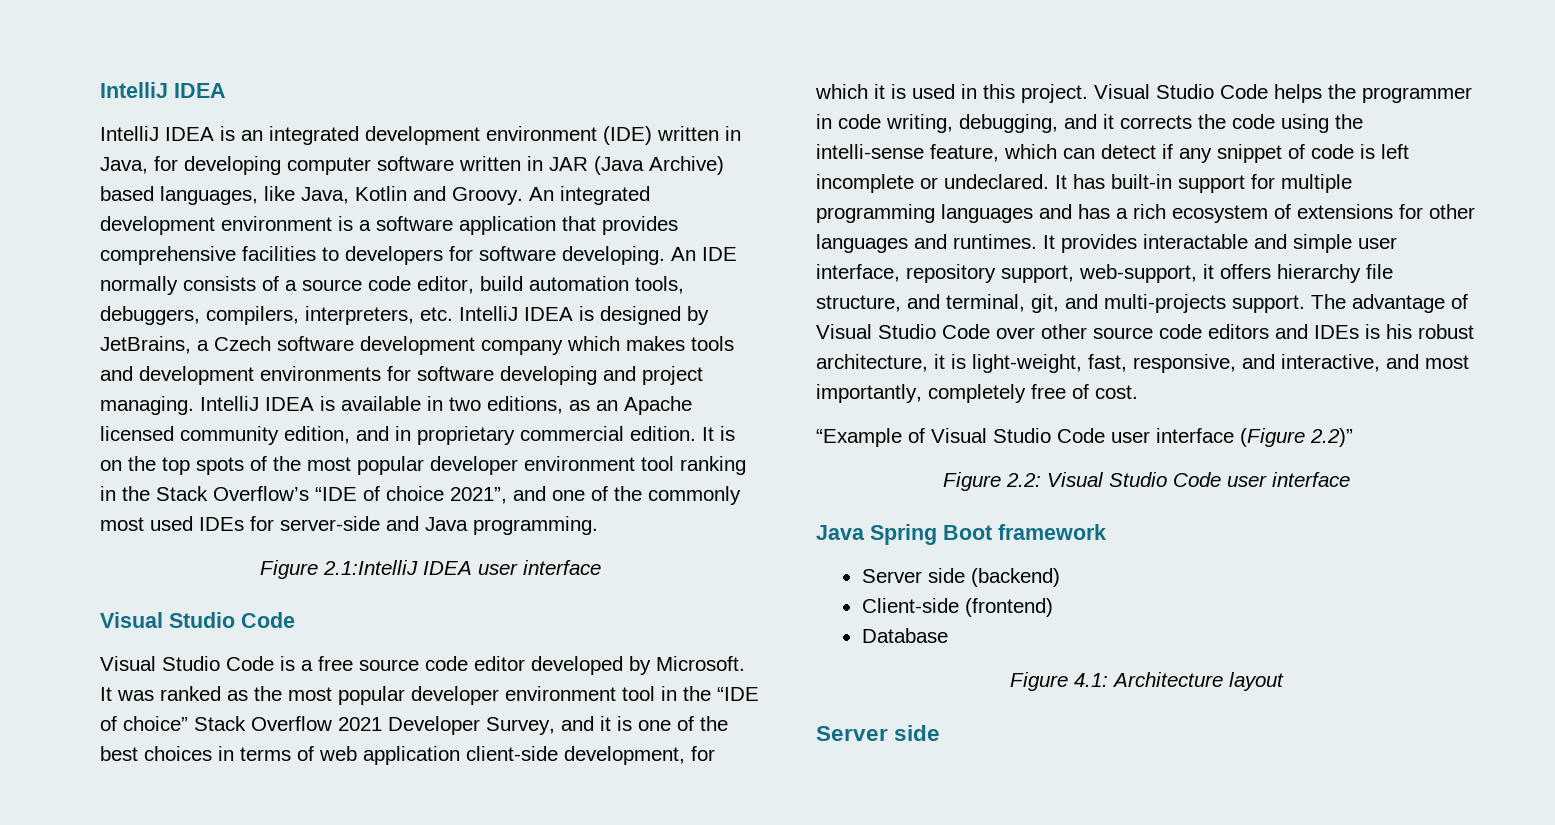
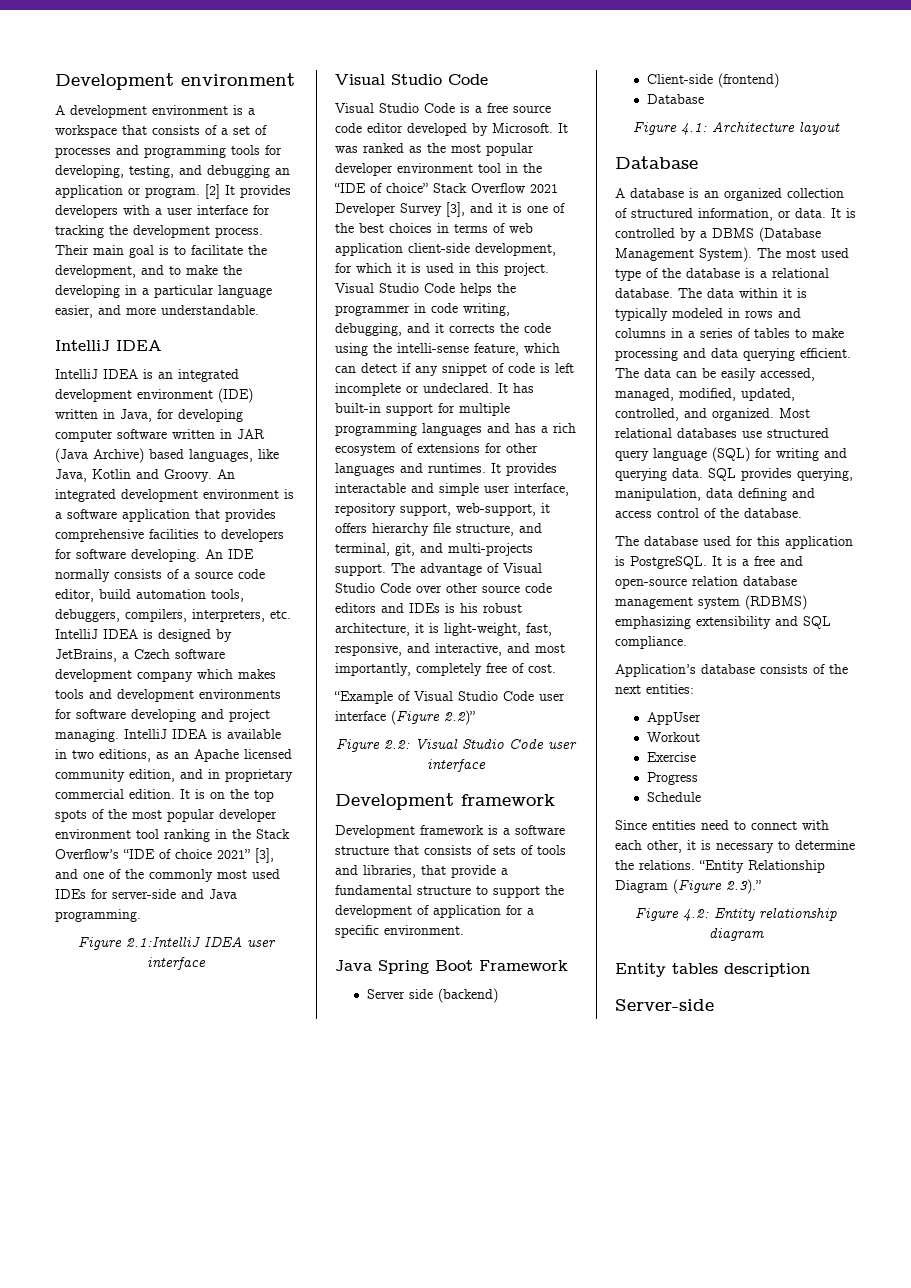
+ Development environment
+ A development environment is a workspace that consists of a set of processes and programming tools for developing, testing, and debugging an application or program. [2] It provides developers with a user interface for tracking the development process. Their main goal is to facilitate the development, and to make the developing in a particular language easier, and more understandable.
- It is on the top spots of the most popular developer environment tool ranking in the Stack Overflow’s “IDE of choice 2021”, and one of the commonly most used IDEs for server-side and Java programming.
+ It is on the top spots of the most popular developer environment tool ranking in the Stack Overflow’s “IDE of choice 2021” [3], and one of the commonly most used IDEs for server-side and Java programming.
- It was ranked as the most popular developer environment tool in the “IDE of choice” Stack Overflow 2021 Developer Survey, and it is one of the best choices in terms of web application client-side development, for which it is used in this project.
+ It was ranked as the most popular developer environment tool in the “IDE of choice” Stack Overflow 2021 Developer Survey [3], and it is one of the best choices in terms of web application client-side development, for which it is used in this project.
  Figure 2.2: Visual Studio Code user interface
+ Development framework
+ Development framework is a software structure that consists of sets of tools and libraries, that provide a fundamental structure to support the development of application for a specific environment.
- Java Spring Boot framework
+ Java Spring Boot Framework
  Figure 4.1: Architecture layout
- Server side
+ Database
+ A database is an organized collection of structured information, or data. It is controlled by a DBMS (Database Management System). The most used type of the database is a relational database. The data within it is typically modeled in rows and columns in a series of tables to make processing and data querying efficient. The data can be easily accessed, managed, modified, updated, controlled, and organized. Most relational databases use structured query language (SQL) for writing and querying data. SQL provides querying, manipulation, data defining and access control of the database.
+ The database used for this application is PostgreSQL. It is a free and open-source relation database management system (RDBMS) emphasizing extensibility and SQL compliance.
+ Application’s database consists of the next entities:
+ AppUser
+ Workout
+ Exercise
+ Progress
+ Schedule
+ Since entities need to connect with each other, it is necessary to determine the relations. “Entity Relationship Diagram (Figure 2.3).”
+ Figure 4.2: Entity relationship diagram
+ Entity tables description
+ Server-side

